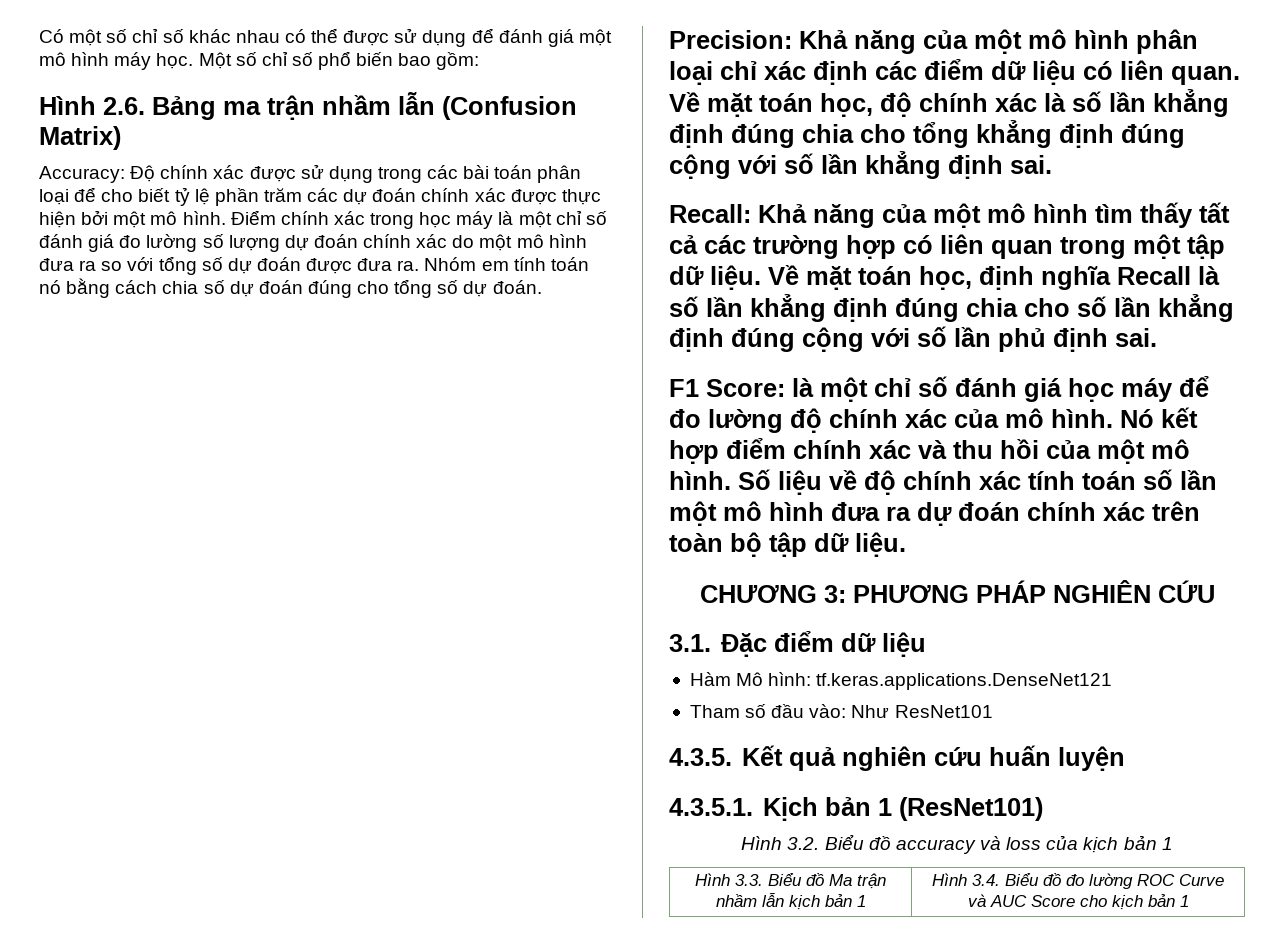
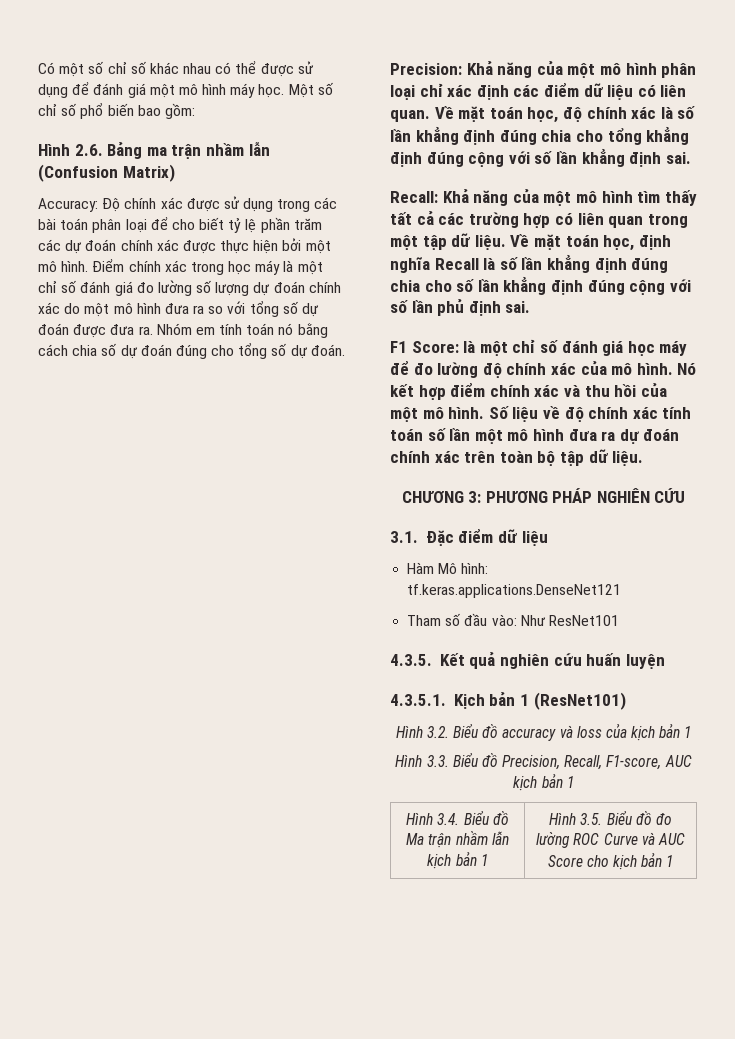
- Hình 3.3. Biểu đồ Ma trận nhầm lẫn kịch bản 1 | Hình 3.4. Biểu đồ đo lường ROC Curve và AUC Score cho kịch bản 1
+ Hình 3.3. Biểu đồ Precision, Recall, F1-score, AUC kịch bản 1
+ Hình 3.4. Biểu đồ Ma trận nhầm lẫn kịch bản 1 | Hình 3.5. Biểu đồ đo lường ROC Curve và AUC Score cho kịch bản 1

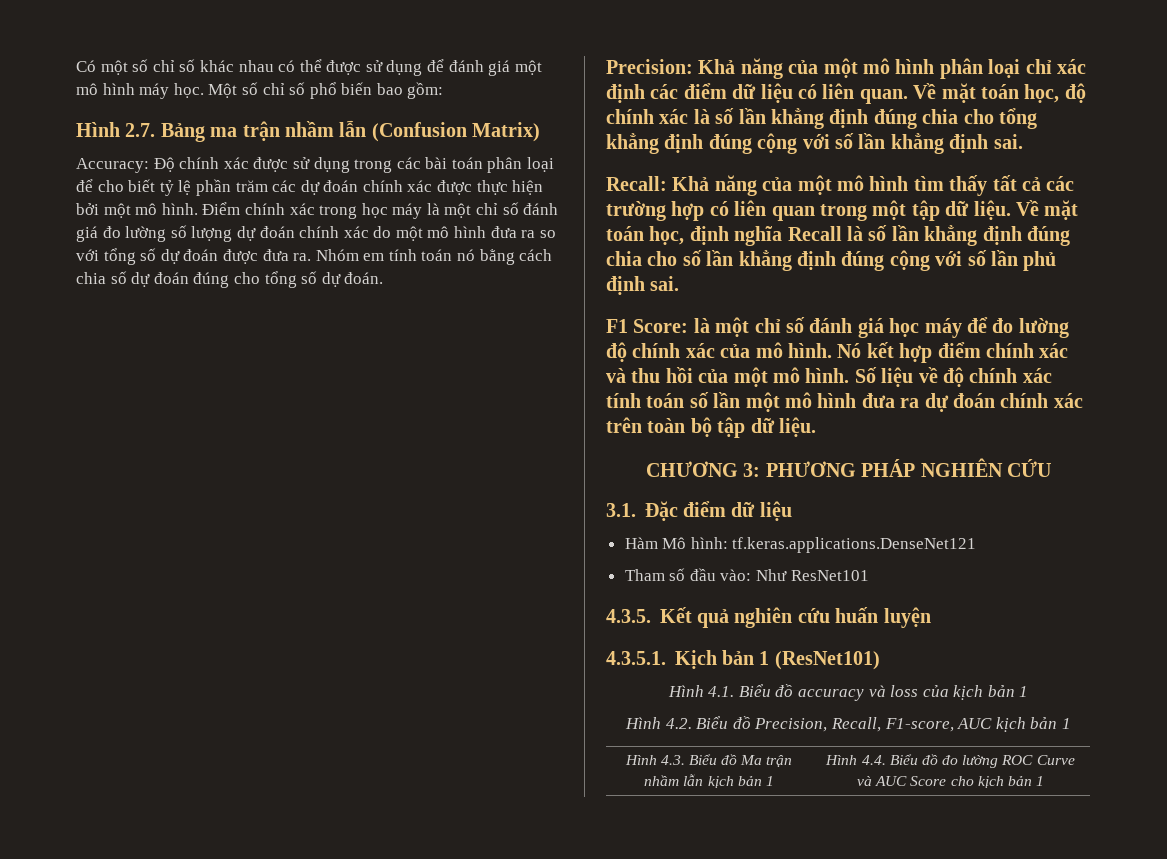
- Hình 2.6. Bảng ma trận nhầm lẫn (Confusion Matrix)
+ Hình 2.7. Bảng ma trận nhầm lẫn (Confusion Matrix)
- Hình 3.2. Biểu đồ accuracy và loss của kịch bản 1
+ Hình 4.1. Biểu đồ accuracy và loss của kịch bản 1
- Hình 3.3. Biểu đồ Precision, Recall, F1-score, AUC kịch bản 1
+ Hình 4.2. Biểu đồ Precision, Recall, F1-score, AUC kịch bản 1
- Hình 3.4. Biểu đồ Ma trận nhầm lẫn kịch bản 1 | Hình 3.5. Biểu đồ đo lường ROC Curve và AUC Score cho kịch bản 1
+ Hình 4.3. Biểu đồ Ma trận nhầm lẫn kịch bản 1 | Hình 4.4. Biểu đồ đo lường ROC Curve và AUC Score cho kịch bản 1

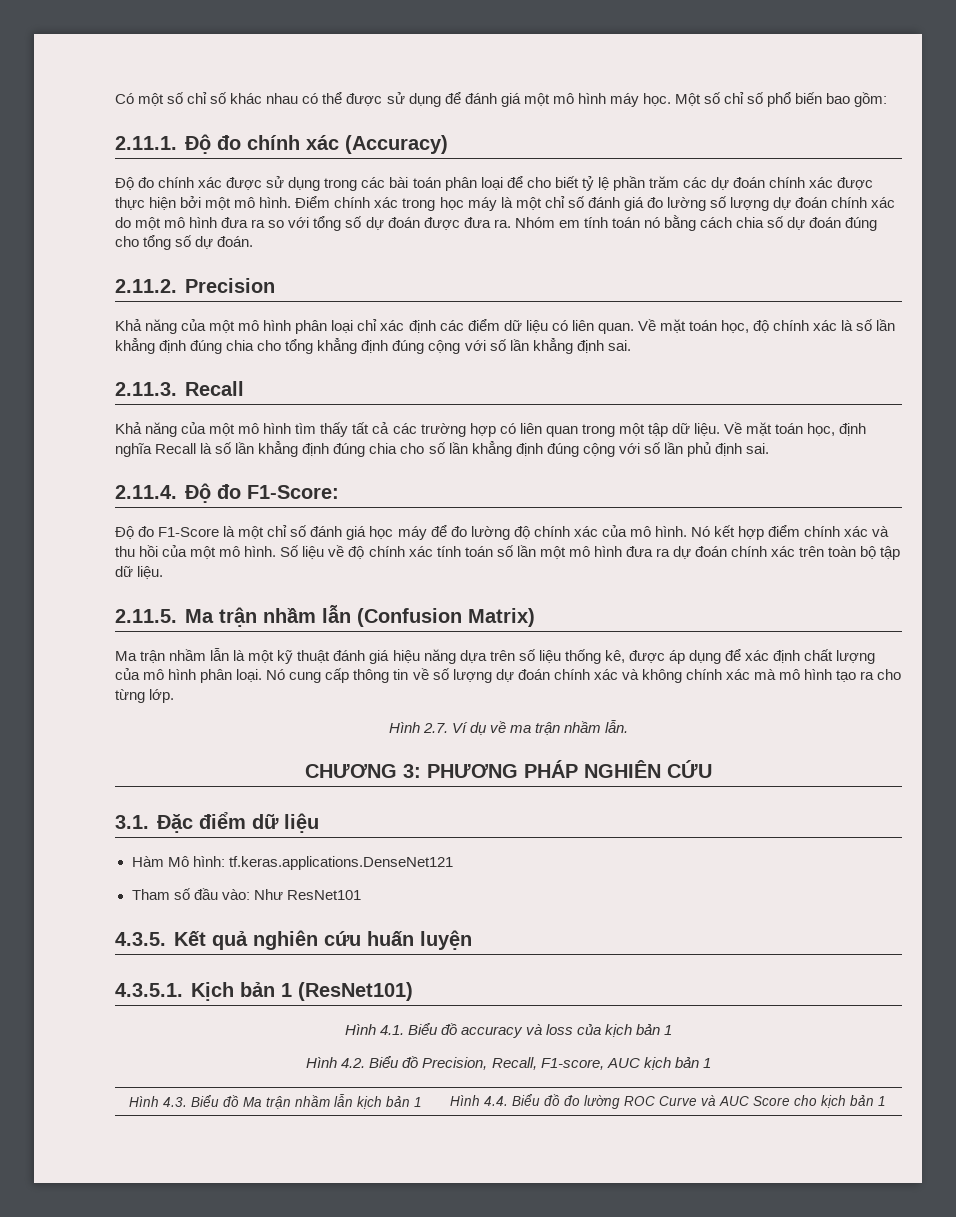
- Hình 2.7. Bảng ma trận nhầm lẫn (Confusion Matrix)
- Accuracy: Độ chính xác được sử dụng trong các bài toán phân loại để cho biết tỷ lệ phần trăm các dự đoán chính xác được thực hiện bởi một mô hình.
+ 2.11.1. Độ đo chính xác (Accuracy)
+ Độ đo chính xác được sử dụng trong các bài toán phân loại để cho biết tỷ lệ phần trăm các dự đoán chính xác được thực hiện bởi một mô hình.
- Precision: Khả năng của một mô hình phân loại chỉ xác định các điểm dữ liệu có liên quan.
+ 2.11.2. Precision
+ Khả năng của một mô hình phân loại chỉ xác định các điểm dữ liệu có liên quan.
- Recall: Khả năng của một mô hình tìm thấy tất cả các trường hợp có liên quan trong một tập dữ liệu.
+ 2.11.3. Recall
+ Khả năng của một mô hình tìm thấy tất cả các trường hợp có liên quan trong một tập dữ liệu.
- F1 Score: là một chỉ số đánh giá học máy để đo lường độ chính xác của mô hình.
+ 2.11.4. Độ đo F1-Score:
+ Độ đo F1-Score là một chỉ số đánh giá học máy để đo lường độ chính xác của mô hình.
+ 2.11.5. Ma trận nhầm lẫn (Confusion Matrix)
+ Ma trận nhầm lẫn là một kỹ thuật đánh giá hiệu năng dựa trên số liệu thống kê, được áp dụng để xác định chất lượng của mô hình phân loại. Nó cung cấp thông tin về số lượng dự đoán chính xác và không chính xác mà mô hình tạo ra cho từng lớp.
+ Hình 2.7. Ví dụ về ma trận nhầm lẫn.

